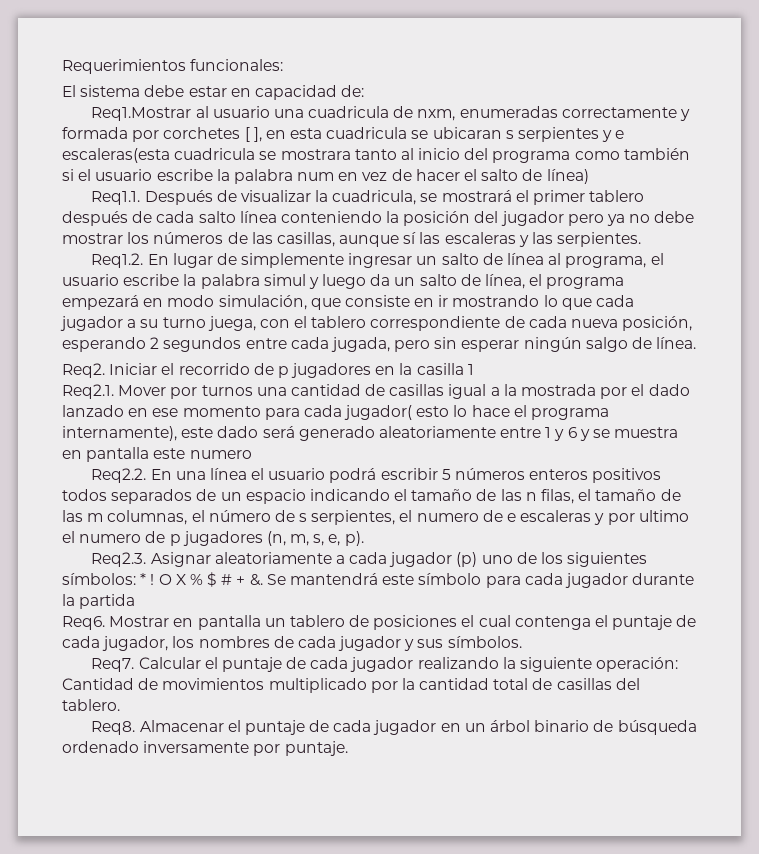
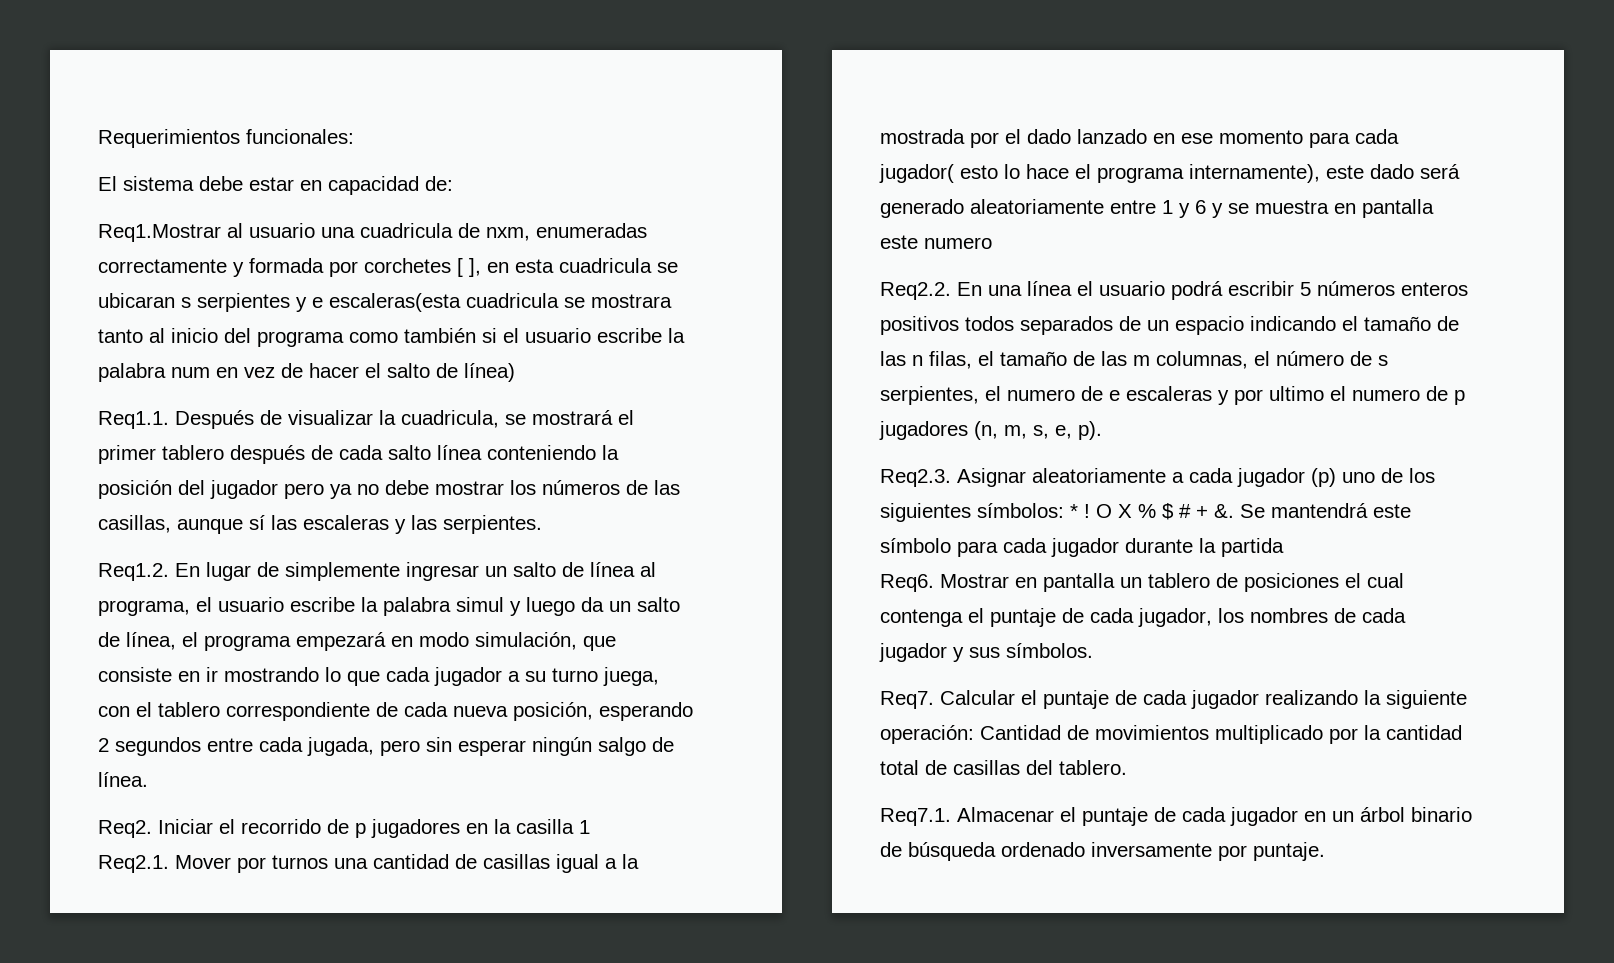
- Req8. Almacenar el puntaje de cada jugador en un árbol binario de búsqueda ordenado inversamente por puntaje.
+ Req7.1. Almacenar el puntaje de cada jugador en un árbol binario de búsqueda ordenado inversamente por puntaje.

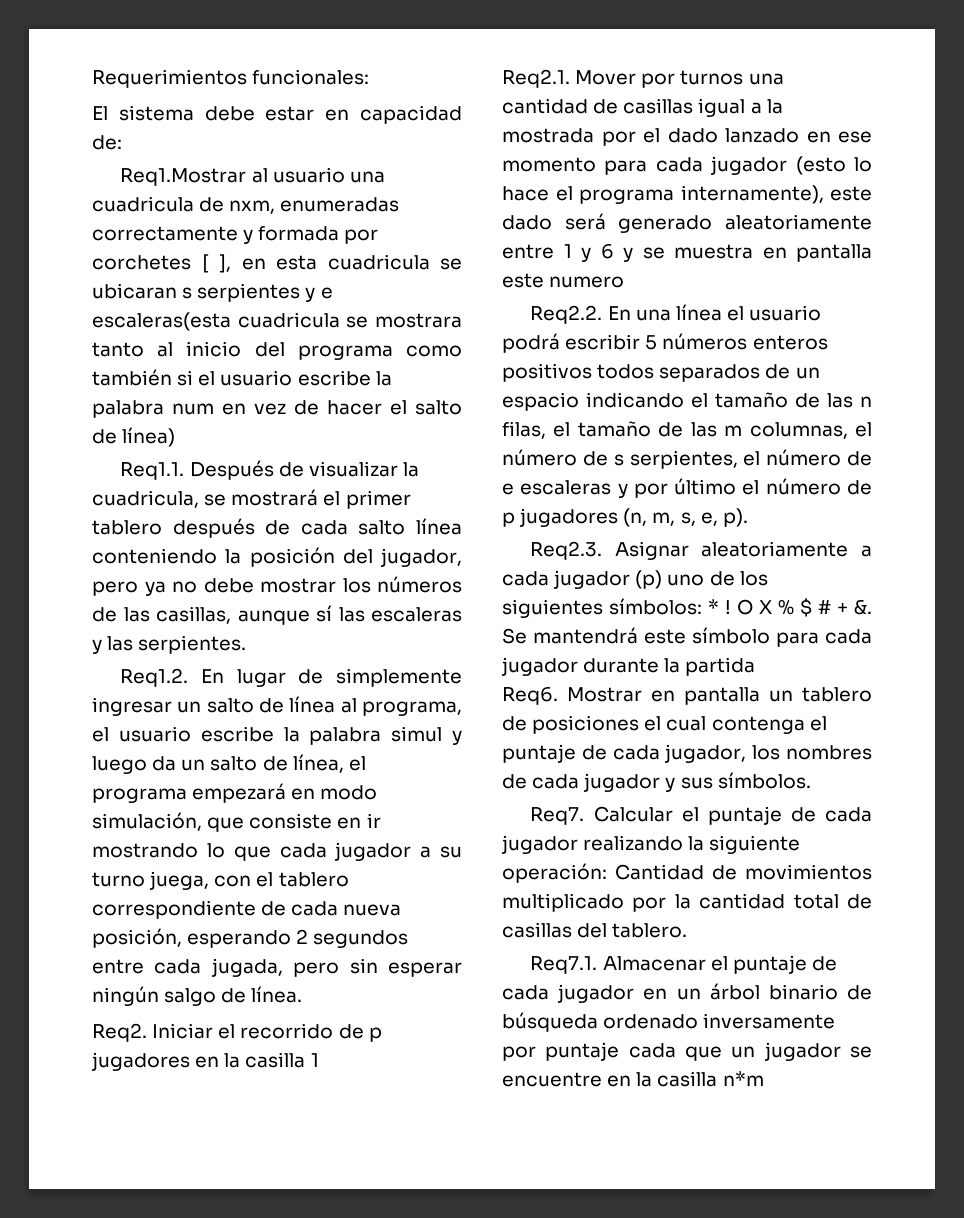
- Req1.1. Después de visualizar la cuadricula, se mostrará el primer tablero después de cada salto línea conteniendo la posición del jugador pero ya no debe mostrar los números de las casillas, aunque sí las escaleras y las serpientes.
+ Req1.1. Después de visualizar la cuadricula, se mostrará el primer tablero después de cada salto línea conteniendo la posición del jugador, pero ya no debe mostrar los números de las casillas, aunque sí las escaleras y las serpientes.
- Req2.1. Mover por turnos una cantidad de casillas igual a la mostrada por el dado lanzado en ese momento para cada jugador( esto lo hace el programa internamente), este dado será generado aleatoriamente entre 1 y 6 y se muestra en pantalla este numero
+ Req2.1. Mover por turnos una cantidad de casillas igual a la mostrada por el dado lanzado en ese momento para cada jugador (esto lo hace el programa internamente), este dado será generado aleatoriamente entre 1 y 6 y se muestra en pantalla este numero
- Req2.2. En una línea el usuario podrá escribir 5 números enteros positivos todos separados de un espacio indicando el tamaño de las n filas, el tamaño de las m columnas, el número de s serpientes, el numero de e escaleras y por ultimo el numero de p jugadores (n, m, s, e, p).
+ Req2.2. En una línea el usuario podrá escribir 5 números enteros positivos todos separados de un espacio indicando el tamaño de las n filas, el tamaño de las m columnas, el número de s serpientes, el número de e escaleras y por último el número de p jugadores (n, m, s, e, p).
- Req7.1. Almacenar el puntaje de cada jugador en un árbol binario de búsqueda ordenado inversamente por puntaje.
+ Req7.1. Almacenar el puntaje de cada jugador en un árbol binario de búsqueda ordenado inversamente por puntaje cada que un jugador se encuentre en la casilla n*m

